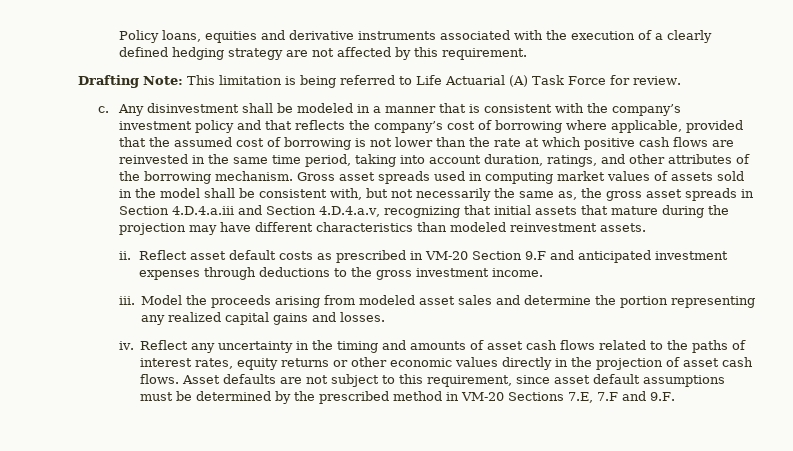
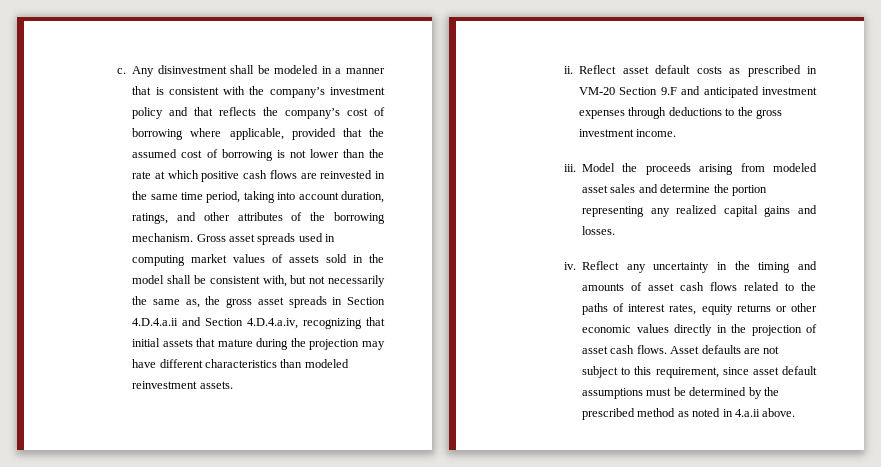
- Policy loans, equities and derivative instruments associated with the execution of a clearly defined hedging strategy are not affected by this requirement.
- Drafting Note: This limitation is being referred to Life Actuarial (A) Task Force for review.
- Gross asset spreads used in computing market values of assets sold in the model shall be consistent with, but not necessarily the same as, the gross asset spreads in Section 4.D.4.a.iii and Section 4.D.4.a.v, recognizing that initial assets that mature during the projection may have different characteristics than modeled reinvestment assets.
+ Gross asset spreads used in computing market values of assets sold in the model shall be consistent with, but not necessarily the same as, the gross asset spreads in Section 4.D.4.a.ii and Section 4.D.4.a.iv, recognizing that initial assets that mature during the projection may have different characteristics than modeled reinvestment assets.
- Asset defaults are not subject to this requirement, since asset default assumptions must be determined by the prescribed method in VM-20 Sections 7.E, 7.F and 9.F.
+ Asset defaults are not subject to this requirement, since asset default assumptions must be determined by the prescribed method as noted in 4.a.ii above.

